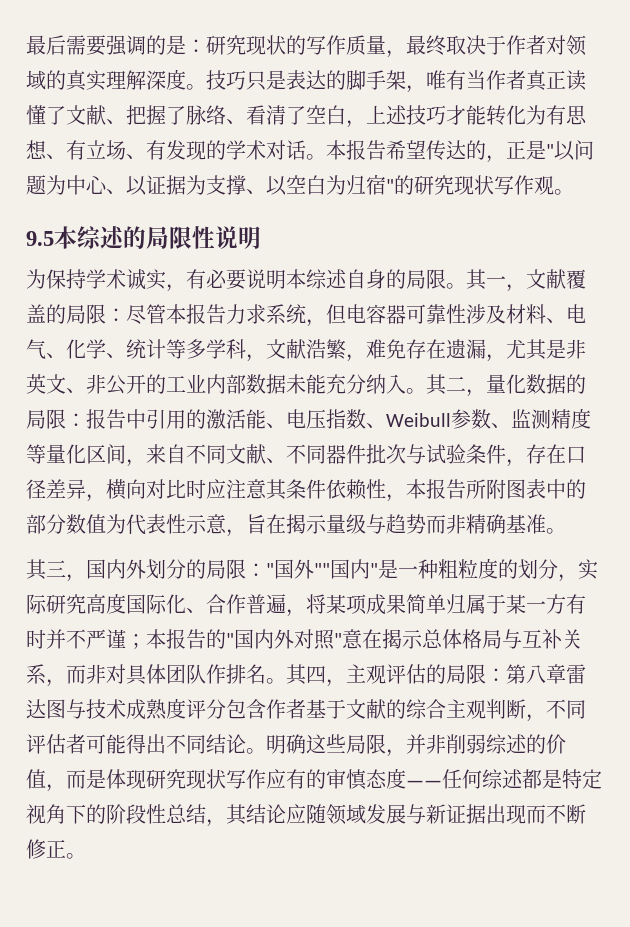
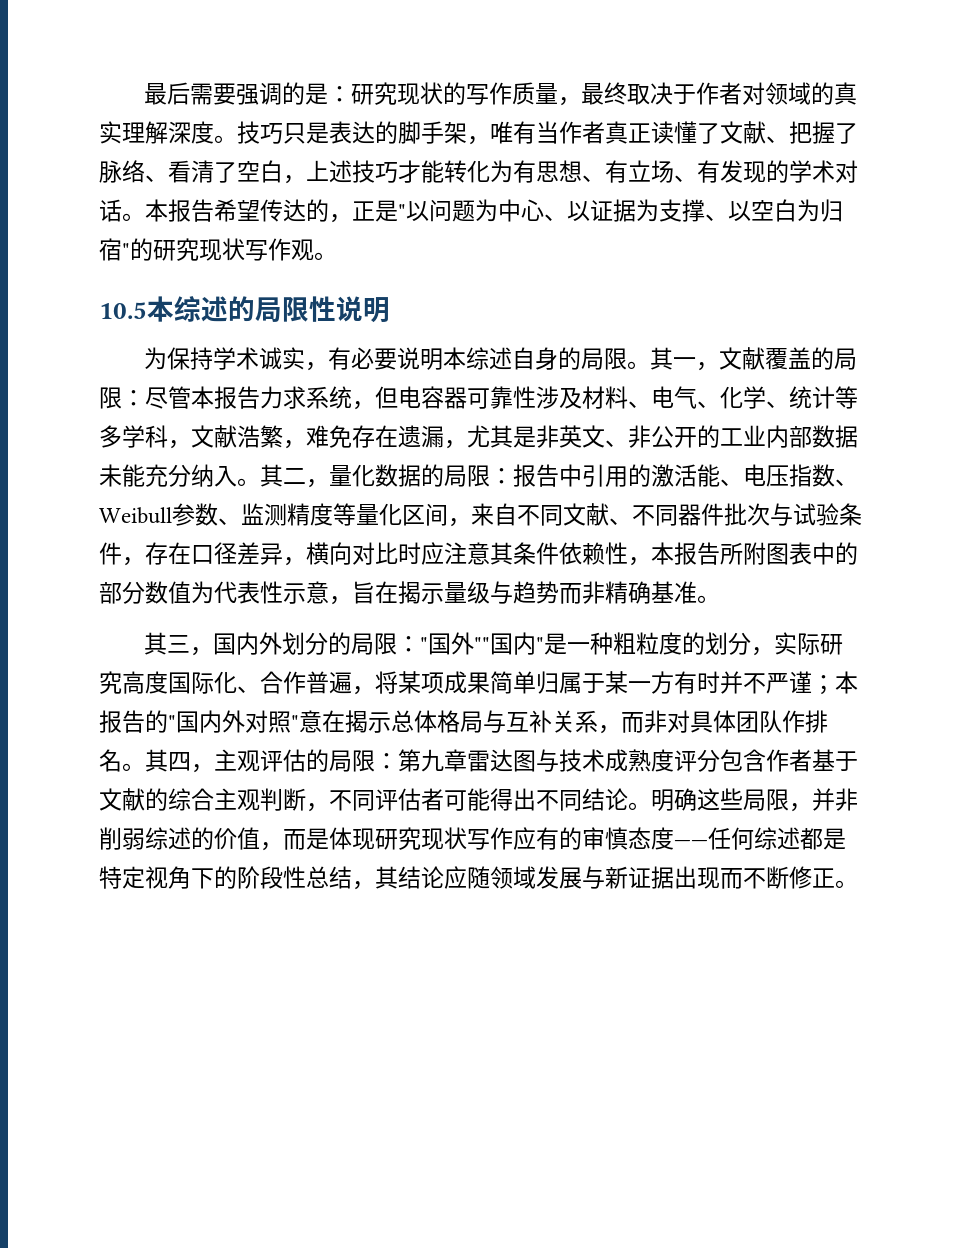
- 9.5本综述的局限性说明
+ 10.5本综述的局限性说明
- 其四，主观评估的局限：第八章雷达图与技术成熟度评分包含作者基于文献的综合主观判断，不同评估者可能得出不同结论。
+ 其四，主观评估的局限：第九章雷达图与技术成熟度评分包含作者基于文献的综合主观判断，不同评估者可能得出不同结论。

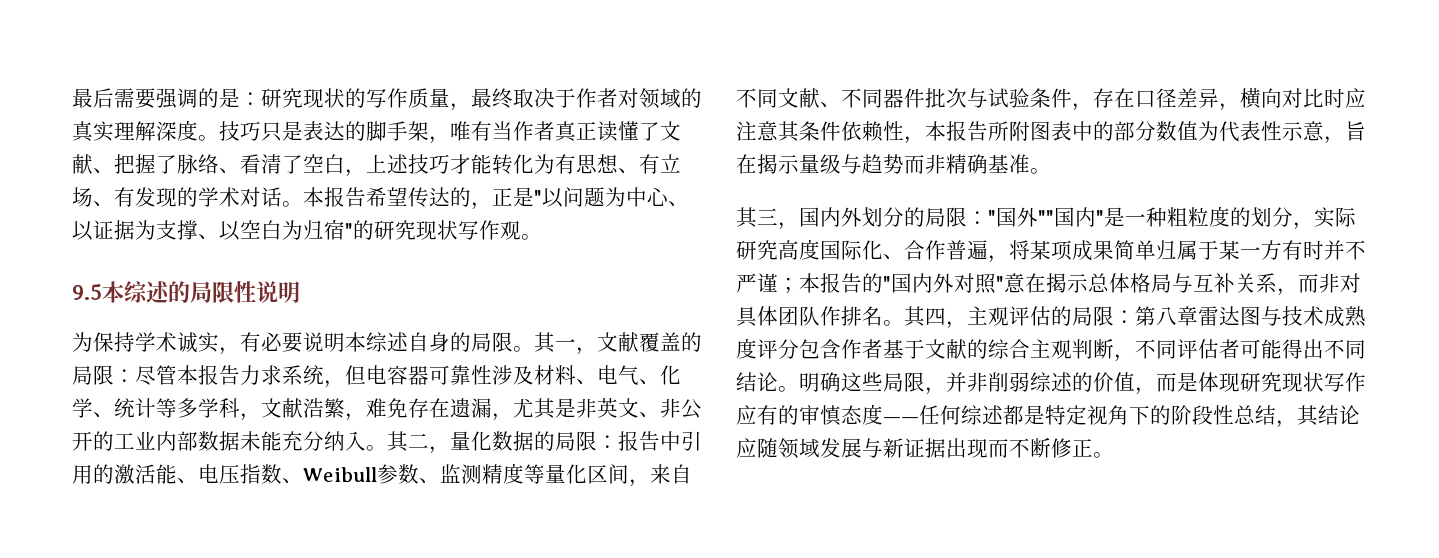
- 10.5本综述的局限性说明
+ 9.5本综述的局限性说明
- 其四，主观评估的局限：第九章雷达图与技术成熟度评分包含作者基于文献的综合主观判断，不同评估者可能得出不同结论。
+ 其四，主观评估的局限：第八章雷达图与技术成熟度评分包含作者基于文献的综合主观判断，不同评估者可能得出不同结论。

